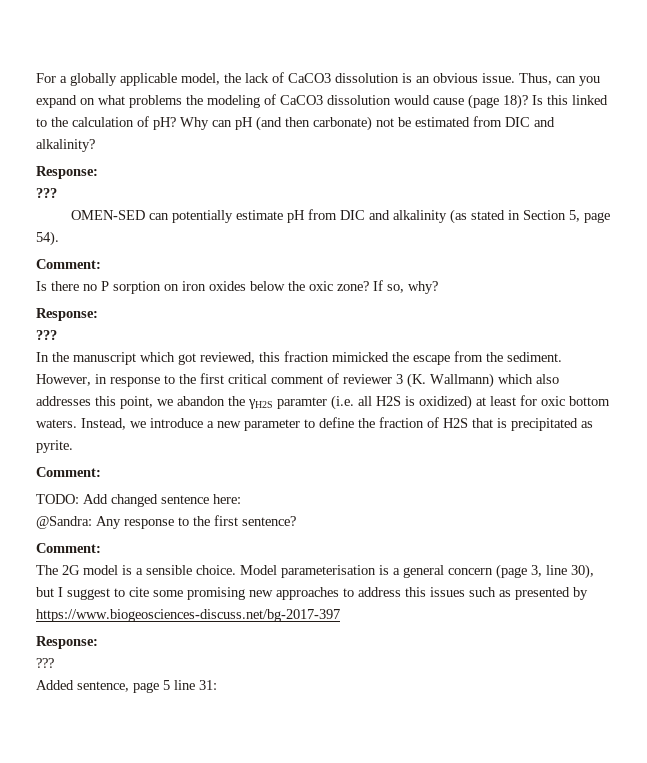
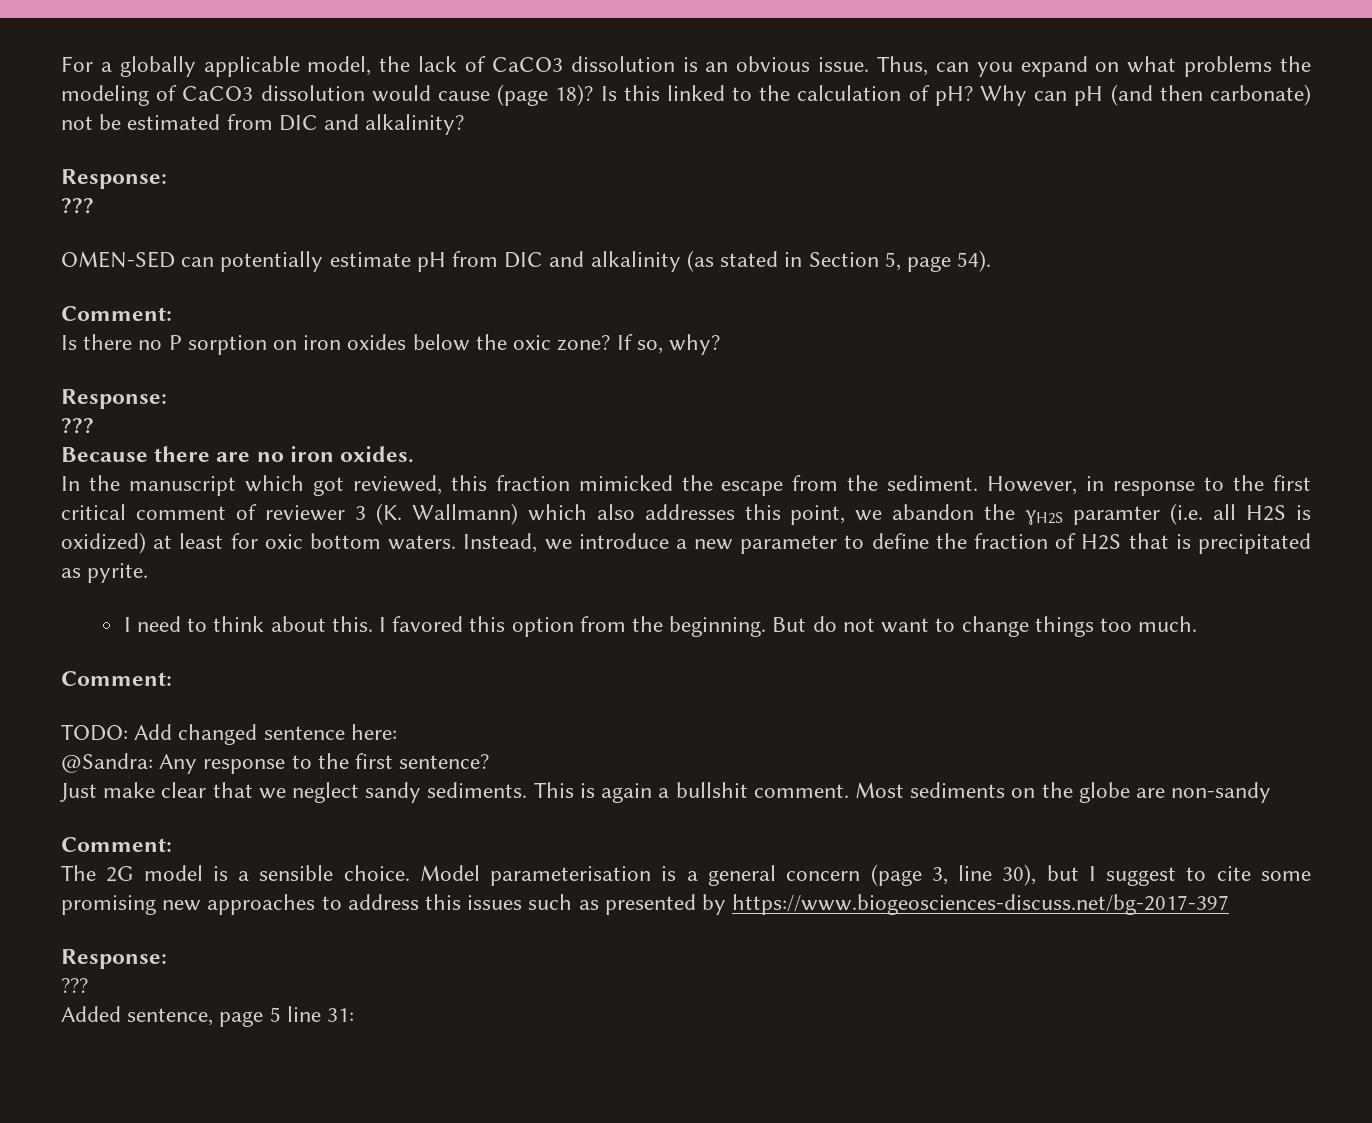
+ Because there are no iron oxides.
+ I need to think about this. I favored this option from the beginning. But do not want to change things too much.
+ Just make clear that we neglect sandy sediments. This is again a bullshit comment. Most sediments on the globe are non-sandy

